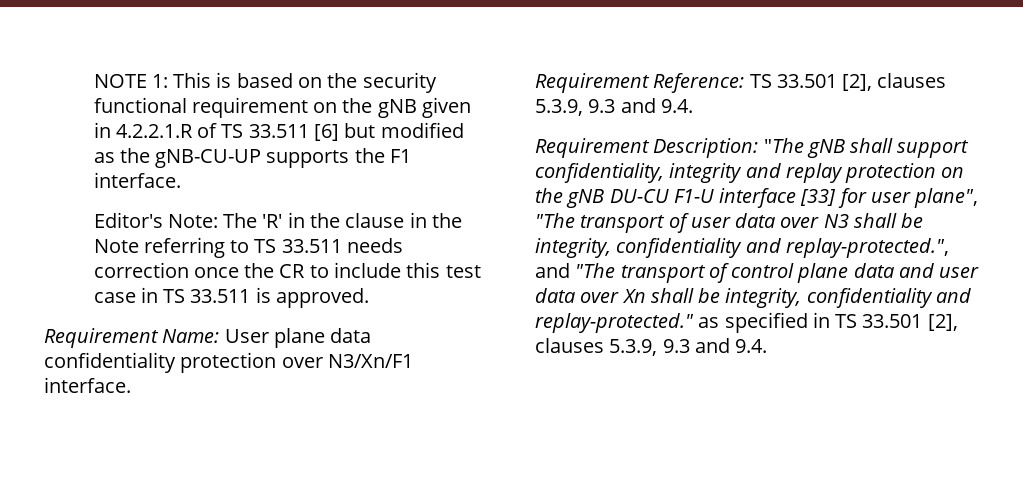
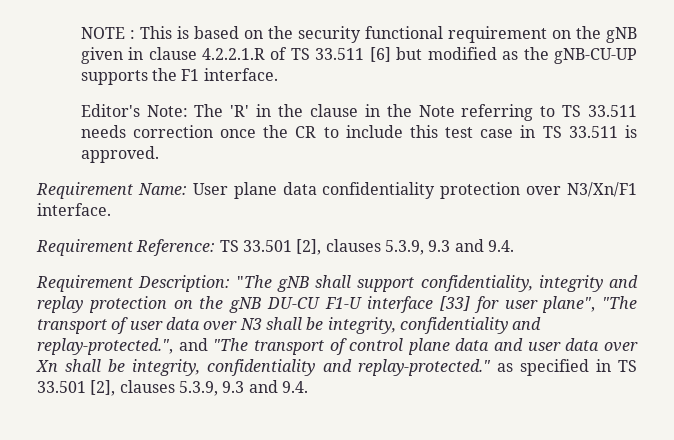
- NOTE 1: This is based on the security functional requirement on the gNB given in 4.2.2.1.R of TS 33.511 [6] but modified as the gNB-CU-UP supports the F1 interface.
+ NOTE : This is based on the security functional requirement on the gNB given in clause 4.2.2.1.R of TS 33.511 [6] but modified as the gNB-CU-UP supports the F1 interface.

